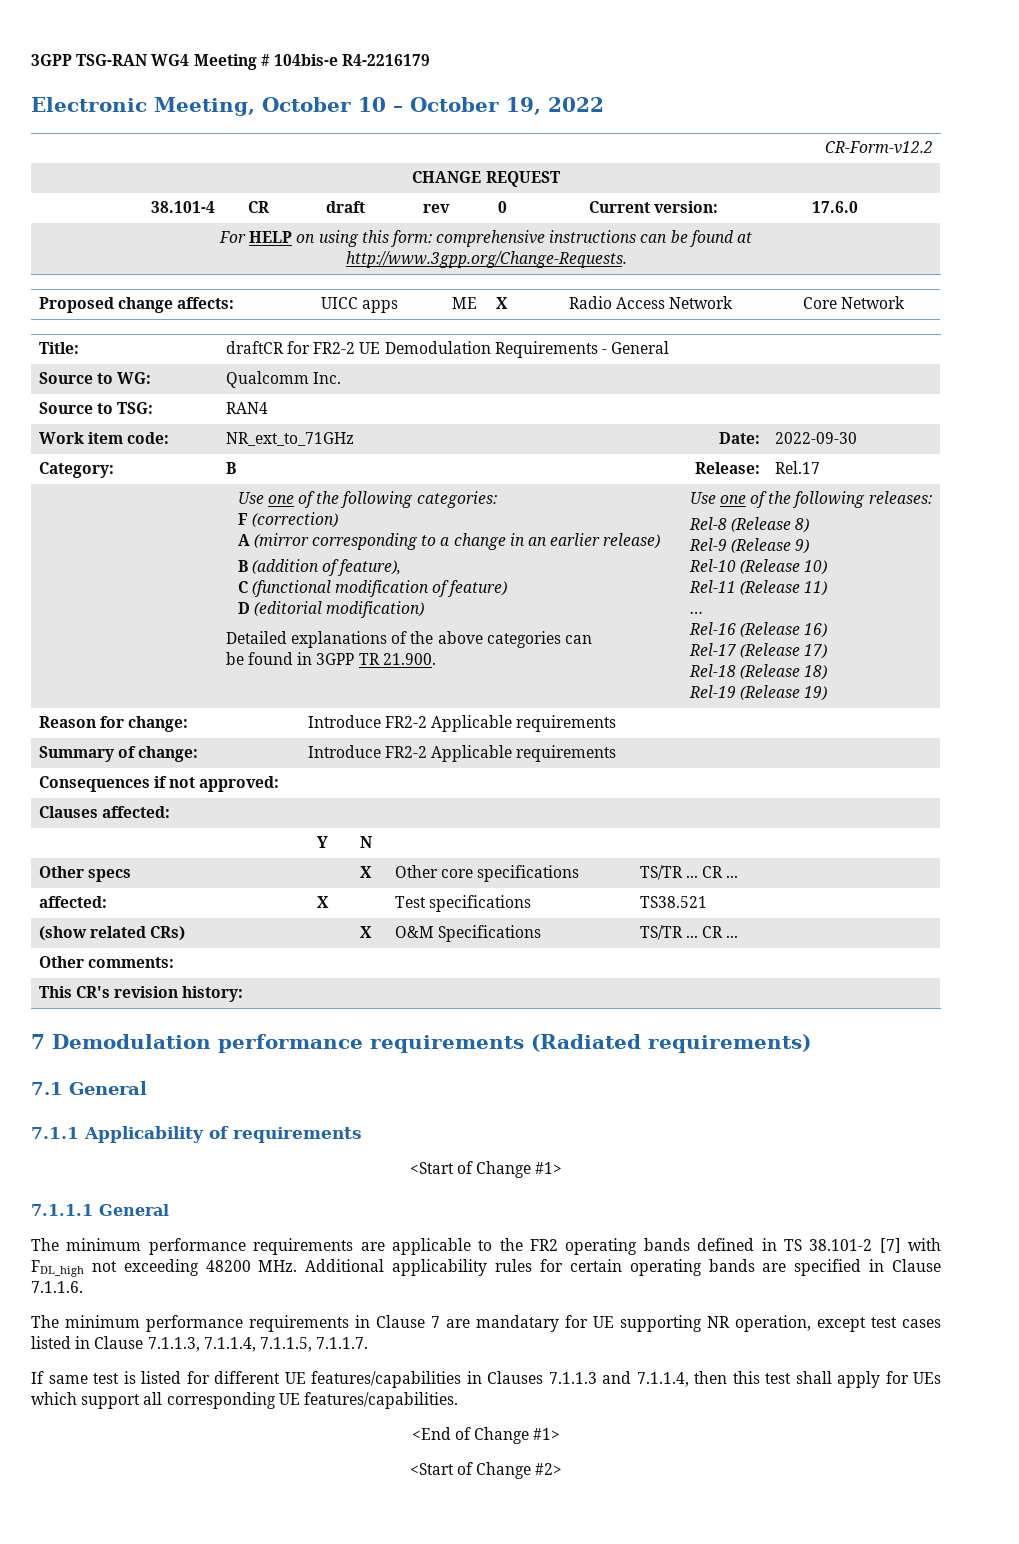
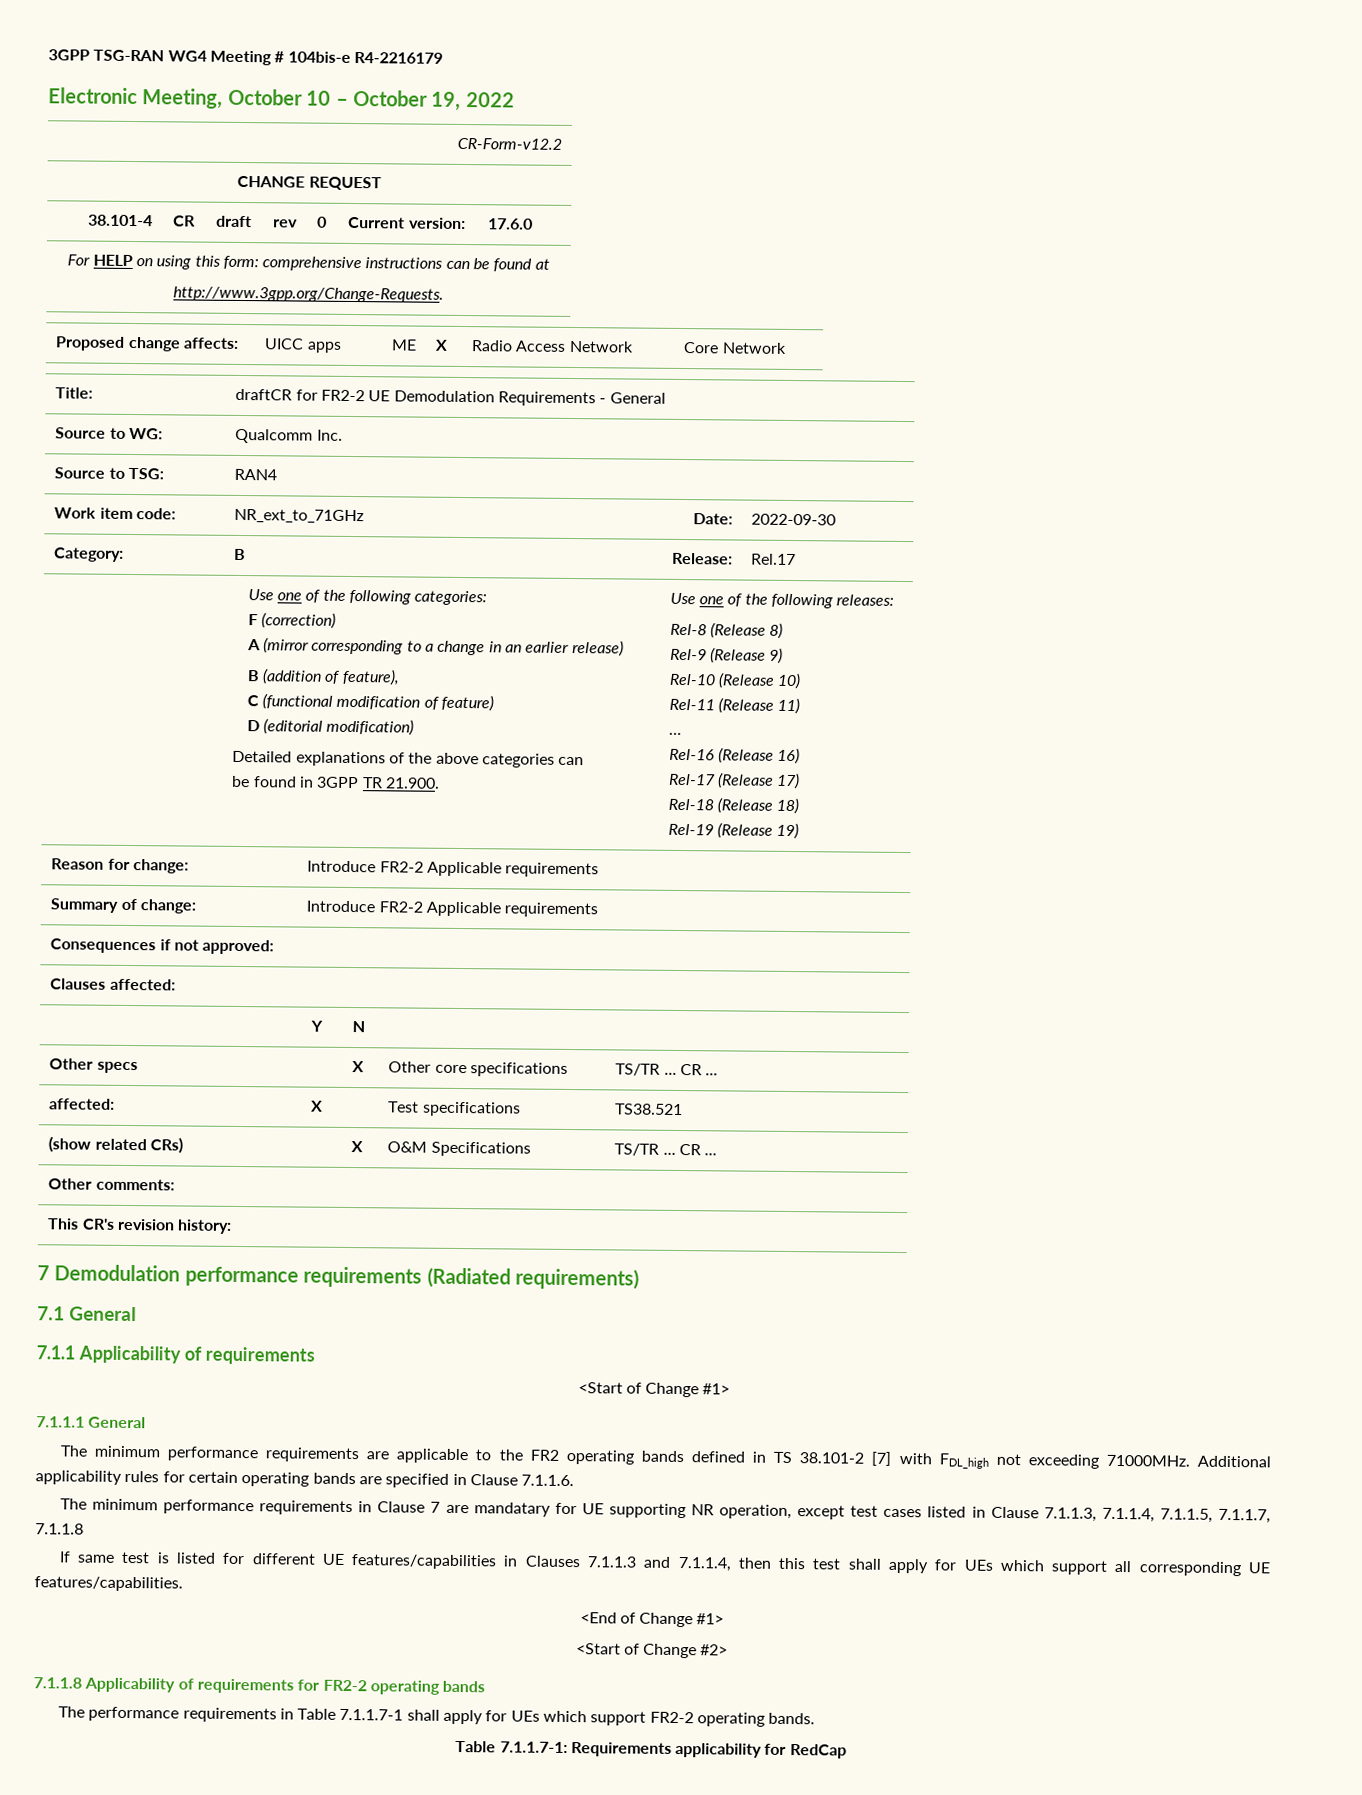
- The minimum performance requirements are applicable to the FR2 operating bands defined in TS 38.101-2 [7] with FDL_high not exceeding 48200 MHz. Additional applicability rules for certain operating bands are specified in Clause 7.1.1.6.
+ The minimum performance requirements are applicable to the FR2 operating bands defined in TS 38.101-2 [7] with FDL_high not exceeding 71000MHz. Additional applicability rules for certain operating bands are specified in Clause 7.1.1.6.
- The minimum performance requirements in Clause 7 are mandatary for UE supporting NR operation, except test cases listed in Clause 7.1.1.3, 7.1.1.4, 7.1.1.5, 7.1.1.7.
+ The minimum performance requirements in Clause 7 are mandatary for UE supporting NR operation, except test cases listed in Clause 7.1.1.3, 7.1.1.4, 7.1.1.5, 7.1.1.7, 7.1.1.8
+ 7.1.1.8 Applicability of requirements for FR2-2 operating bands
+ The performance requirements in Table 7.1.1.7-1 shall apply for UEs which support FR2-2 operating bands.
+ Table 7.1.1.7-1: Requirements applicability for RedCap

